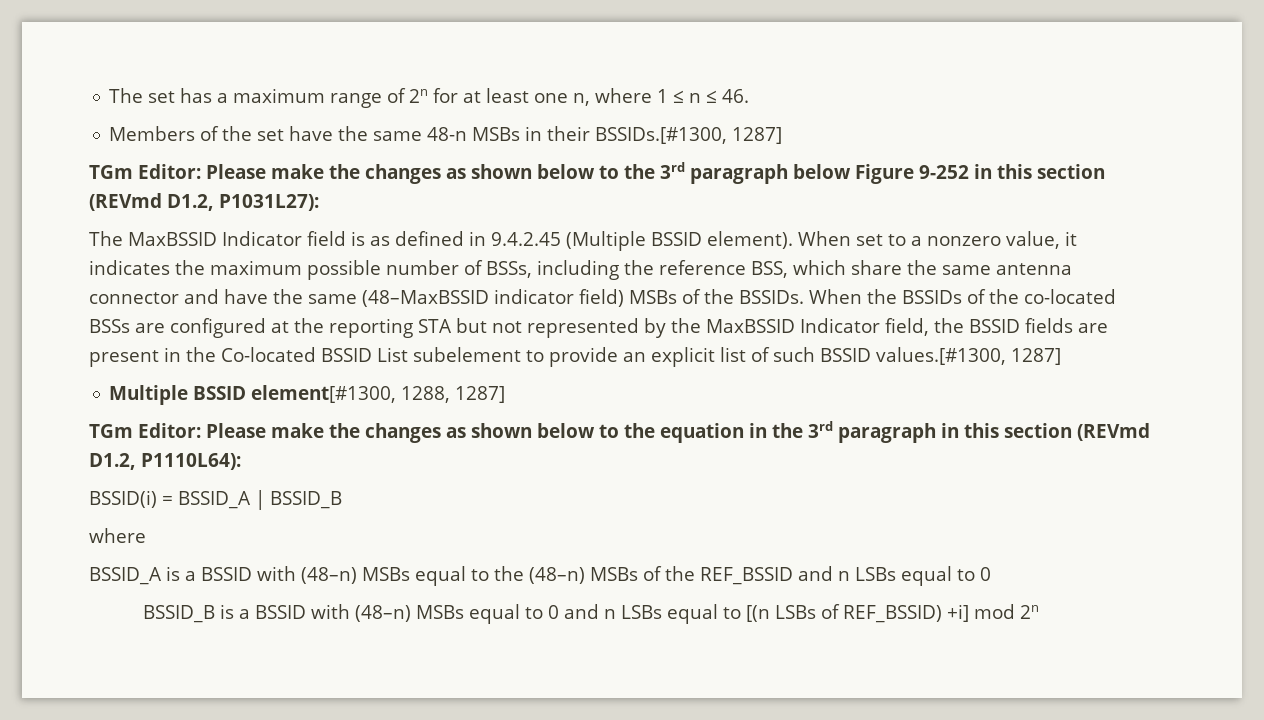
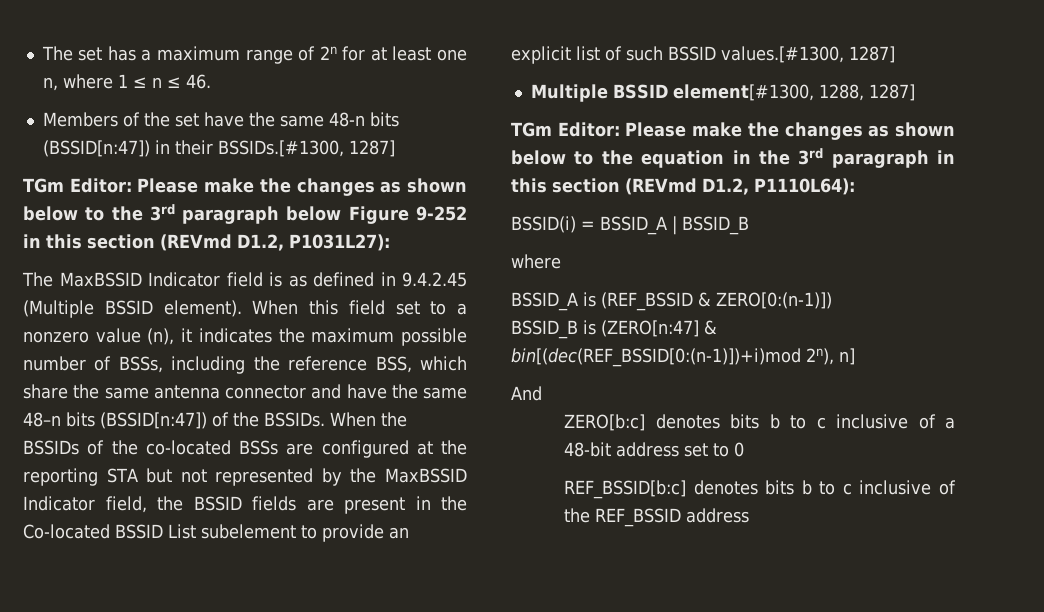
- Members of the set have the same 48-n MSBs in their BSSIDs.[#1300, 1287]
+ Members of the set have the same 48-n bits (BSSID[n:47]) in their BSSIDs.[#1300, 1287]
- When set to a nonzero value, it indicates the maximum possible number of BSSs, including the reference BSS, which share the same antenna connector and have the same (48–MaxBSSID indicator field) MSBs of the BSSIDs.
+ When this field set to a nonzero value (n), it indicates the maximum possible number of BSSs, including the reference BSS, which share the same antenna connector and have the same 48–n bits (BSSID[n:47]) of the BSSIDs.
- BSSID_A is a BSSID with (48–n) MSBs equal to the (48–n) MSBs of the REF_BSSID and n LSBs equal to 0
- BSSID_B is a BSSID with (48–n) MSBs equal to 0 and n LSBs equal to [(n LSBs of REF_BSSID) +i] mod 2n
+ BSSID_A is (REF_BSSID & ZERO[0:(n-1)])
+ BSSID_B is (ZERO[n:47] & bin[(dec(REF_BSSID[0:(n-1)])+i)mod 2n), n]
+ And
+ ZERO[b:c] denotes bits b to c inclusive of a 48-bit address set to 0
+ REF_BSSID[b:c] denotes bits b to c inclusive of the REF_BSSID address

